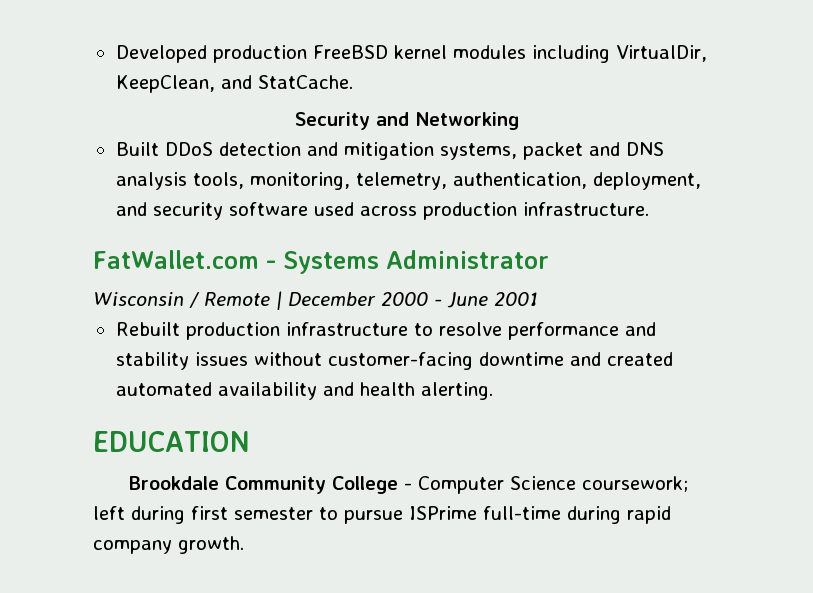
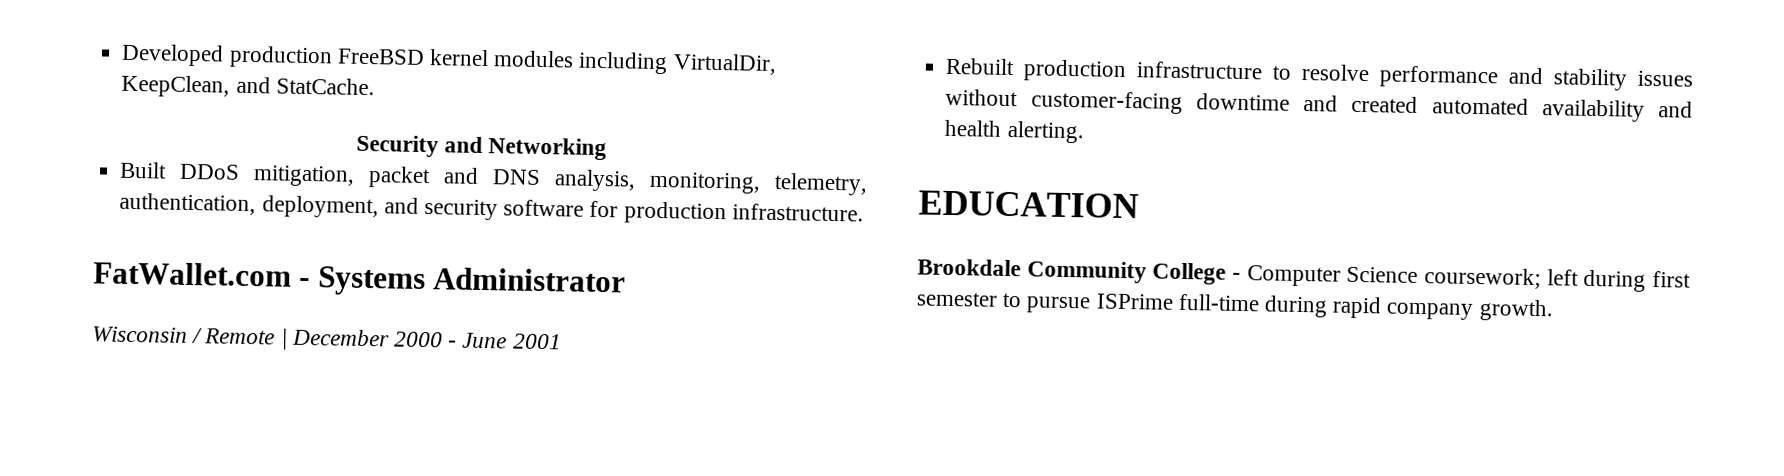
- Built DDoS detection and mitigation systems, packet and DNS analysis tools, monitoring, telemetry, authentication, deployment, and security software used across production infrastructure.
+ Built DDoS mitigation, packet and DNS analysis, monitoring, telemetry, authentication, deployment, and security software for production infrastructure.

